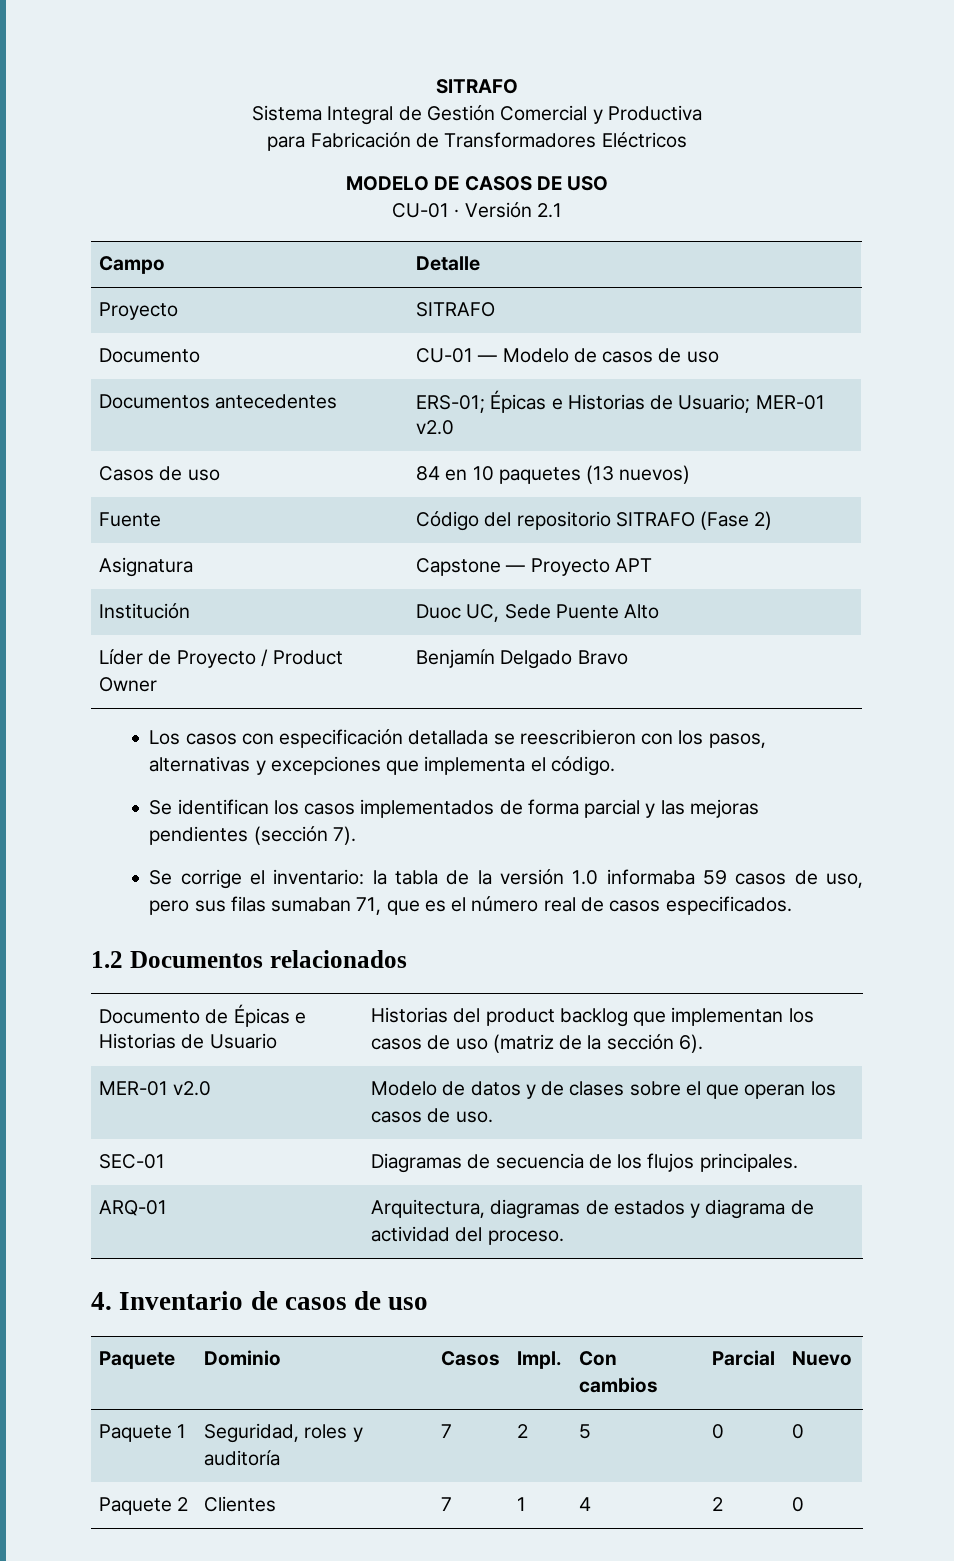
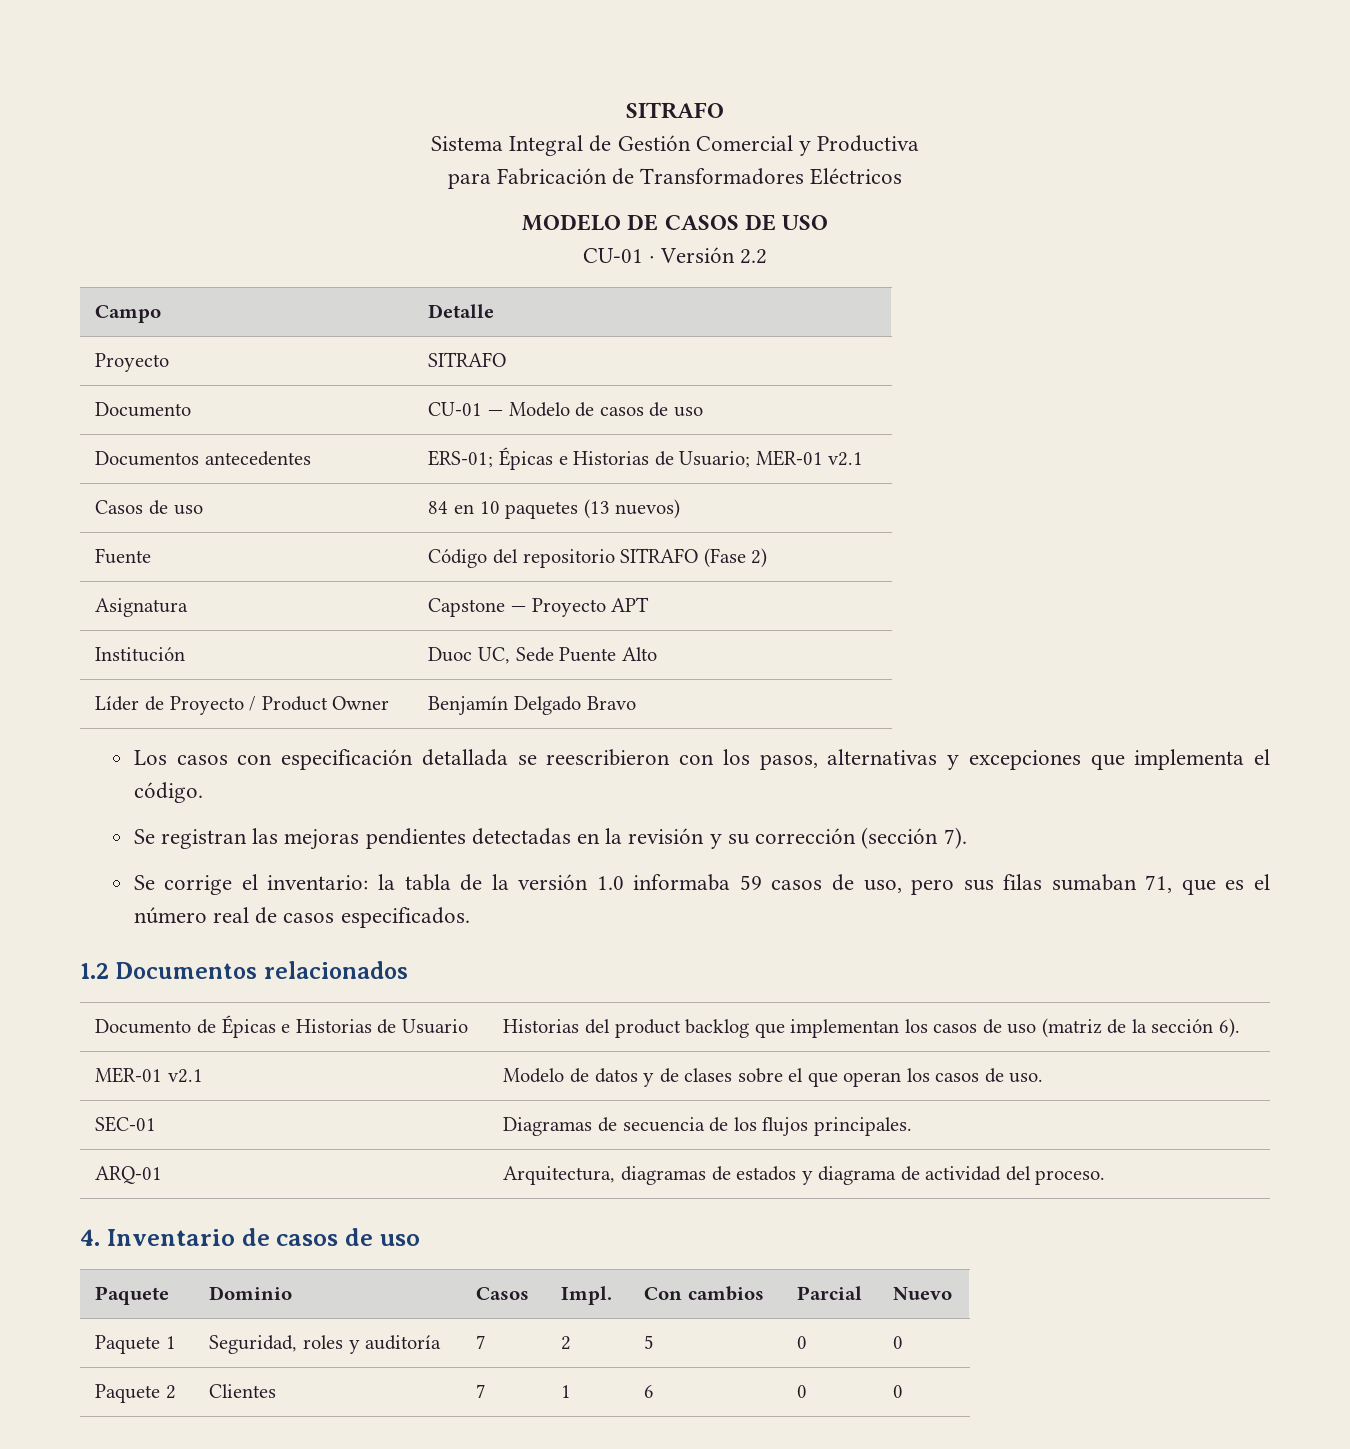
- CU-01 · Versión 2.1
+ CU-01 · Versión 2.2
- Documentos antecedentes | ERS-01; Épicas e Historias de Usuario; MER-01 v2.0
+ Documentos antecedentes | ERS-01; Épicas e Historias de Usuario; MER-01 v2.1
- Se identifican los casos implementados de forma parcial y las mejoras pendientes (sección 7).
+ Se registran las mejoras pendientes detectadas en la revisión y su corrección (sección 7).
- MER-01 v2.0 | Modelo de datos y de clases sobre el que operan los casos de uso.
+ MER-01 v2.1 | Modelo de datos y de clases sobre el que operan los casos de uso.
- Paquete 2 | Clientes | 7 | 1 | 4 | 2 | 0
+ Paquete 2 | Clientes | 7 | 1 | 6 | 0 | 0

